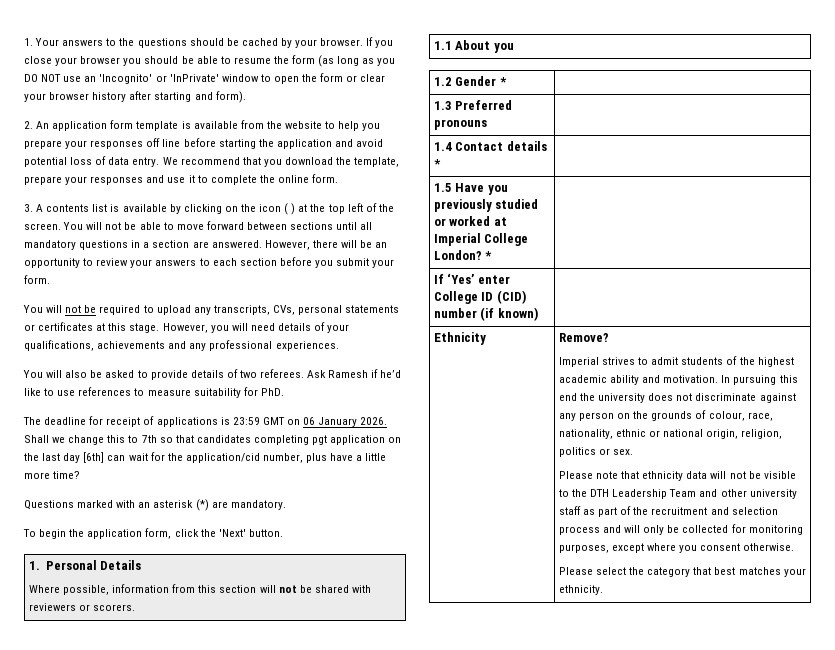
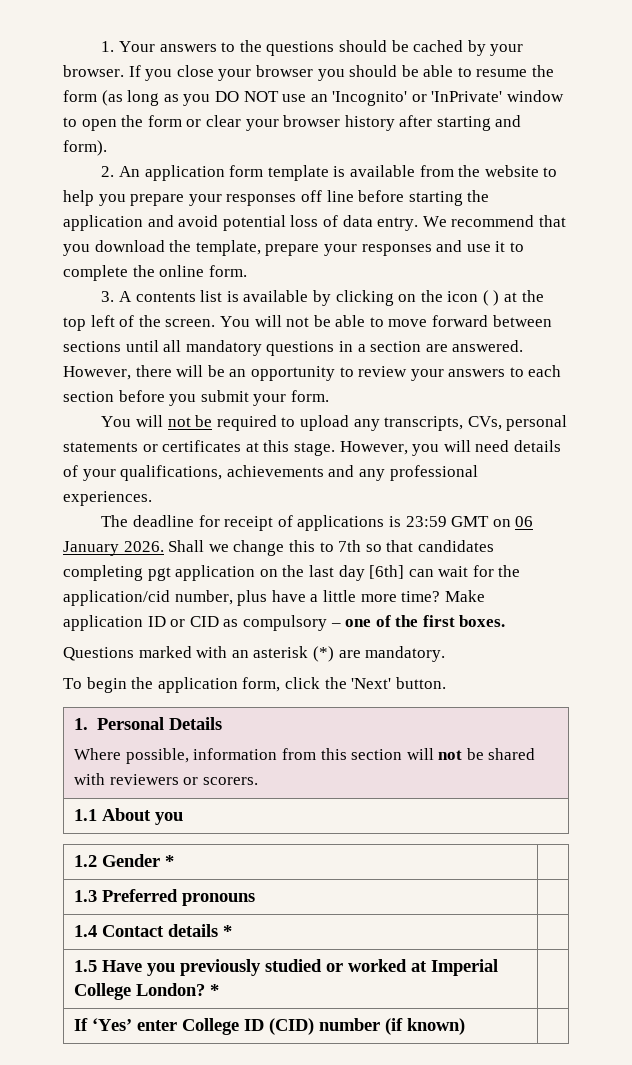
- You will also be asked to provide details of two referees. Ask Ramesh if he’d like to use references to measure suitability for PhD.
+ Make application ID or CID as compulsory – one of the first boxes.
- Ethnicity | Remove?
- Imperial strives to admit students of the highest academic ability and motivation. In pursuing this end the university does not discriminate against any person on the grounds of colour, race, nationality, ethnic or national origin, religion, politics or sex.
- Please note that ethnicity data will not be visible to the DTH Leadership Team and other university staff as part of the recruitment and selection process and will only be collected for monitoring purposes, except where you consent otherwise.
- Please select the category that best matches your ethnicity.

